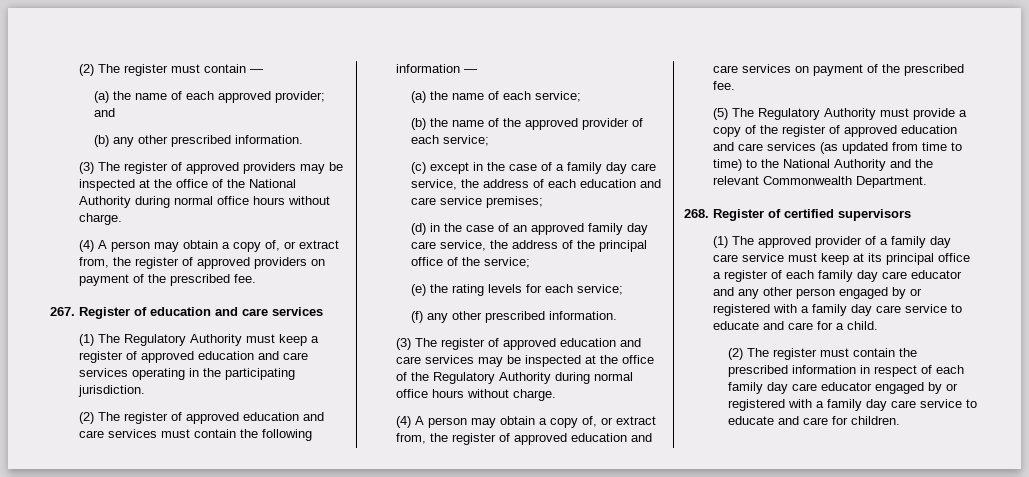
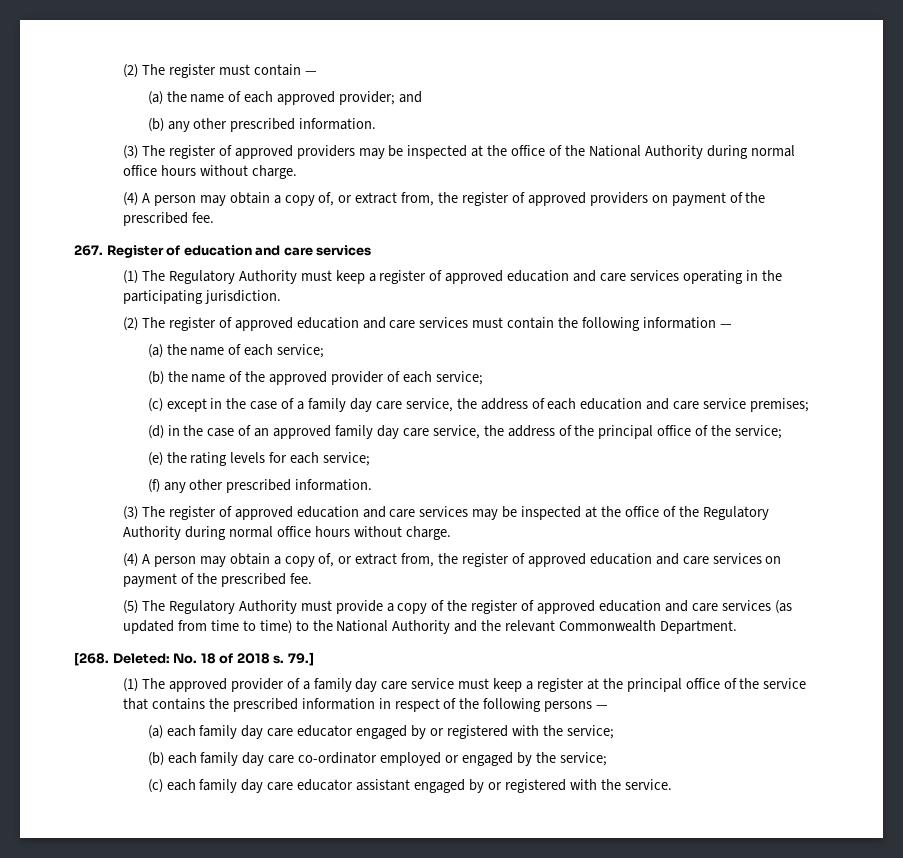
- 268. Register of certified supervisors
+ [268. Deleted: No. 18 of 2018 s. 79.]
- (1) The approved provider of a family day care service must keep at its principal office a register of each family day care educator and any other person engaged by or registered with a family day care service to educate and care for a child.
- (2) The register must contain the prescribed information in respect of each family day care educator engaged by or registered with a family day care service to educate and care for children.
+ (1) The approved provider of a family day care service must keep a register at the principal office of the service that contains the prescribed information in respect of the following persons —
+ (a) each family day care educator engaged by or registered with the service;
+ (b) each family day care co-ordinator employed or engaged by the service;
+ (c) each family day care educator assistant engaged by or registered with the service.

